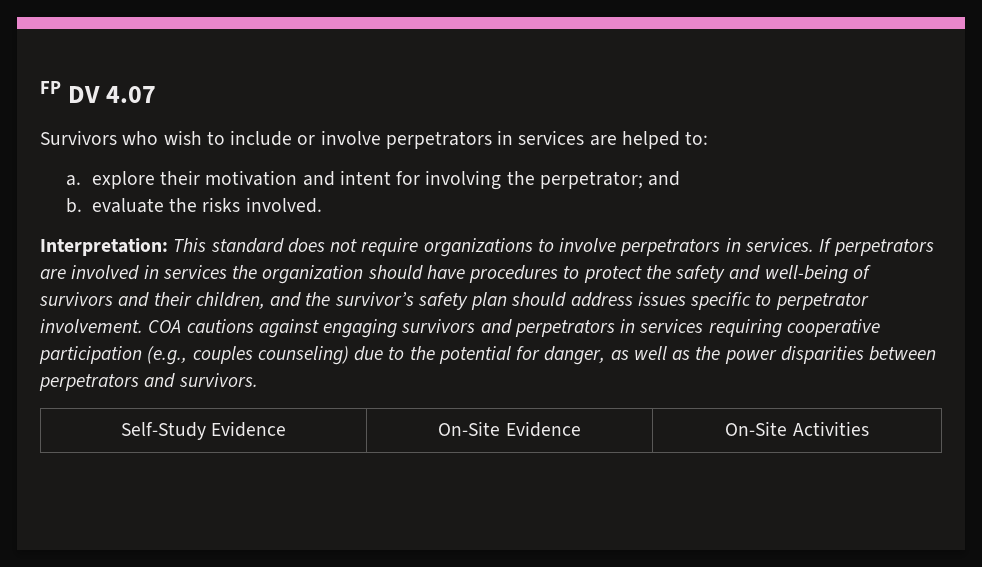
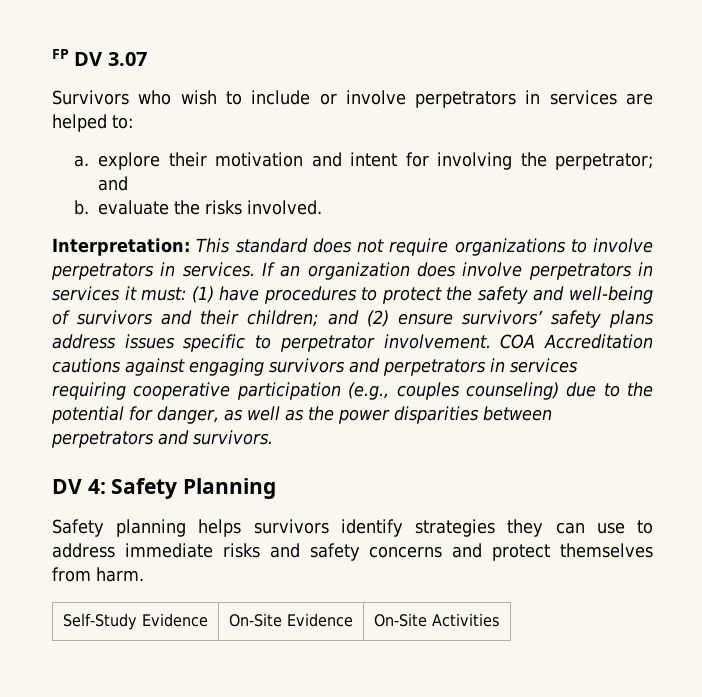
- FP DV 4.07
+ FP DV 3.07
- If perpetrators are involved in services the organization should have procedures to protect the safety and well-being of survivors and their children, and the survivor’s safety plan should address issues specific to perpetrator involvement.
+ If an organization does involve perpetrators in services it must: (1) have procedures to protect the safety and well-being of survivors and their children; and (2) ensure survivors’ safety plans address issues specific to perpetrator involvement.
- COA cautions against engaging survivors and perpetrators in services requiring cooperative participation (e.g., couples counseling) due to the potential for danger, as well as the power disparities between perpetrators and survivors.
+ COA Accreditation cautions against engaging survivors and perpetrators in services requiring cooperative participation (e.g., couples counseling) due to the potential for danger, as well as the power disparities between perpetrators and survivors.
+ DV 4: Safety Planning
+ Safety planning helps survivors identify strategies they can use to address immediate risks and safety concerns and protect themselves from harm.

